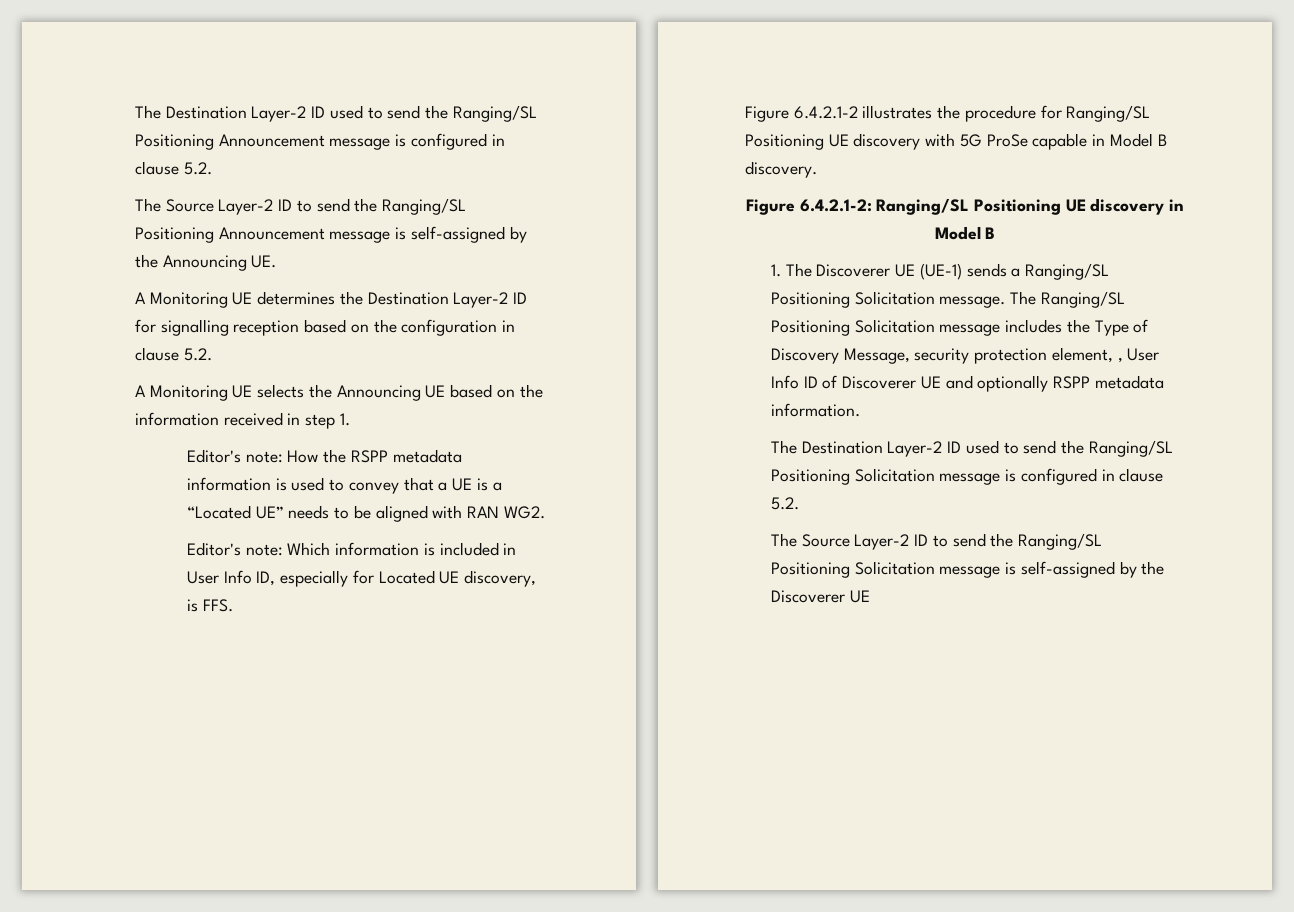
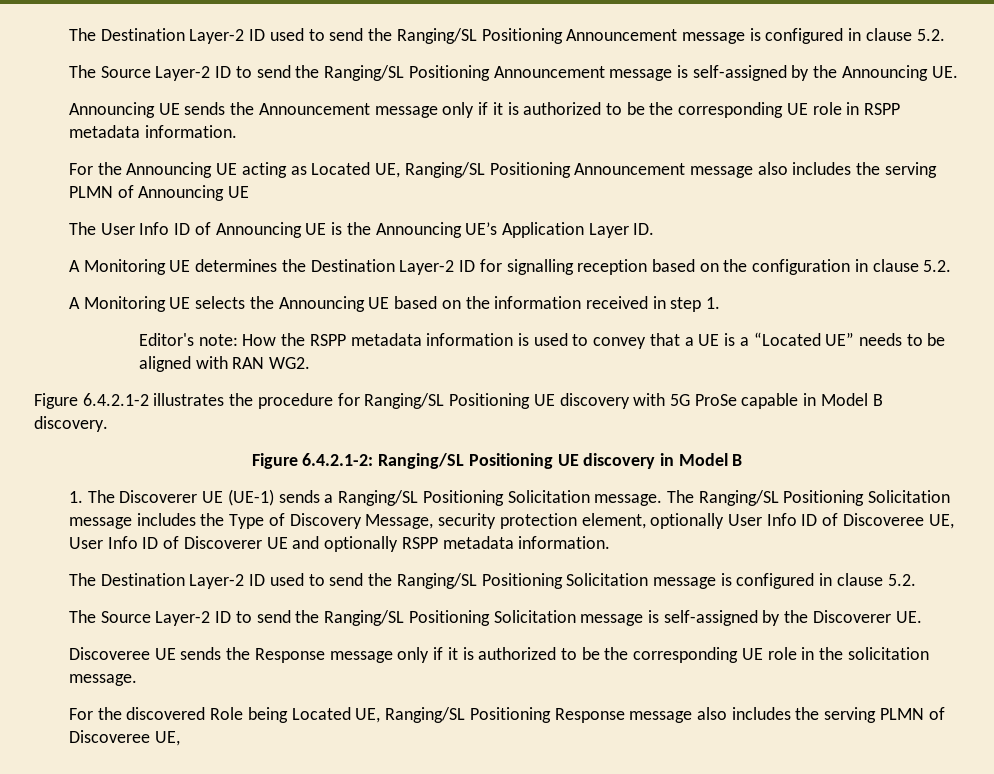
+ Announcing UE sends the Announcement message only if it is authorized to be the corresponding UE role in RSPP metadata information.
+ For the Announcing UE acting as Located UE, Ranging/SL Positioning Announcement message also includes the serving PLMN of Announcing UE
+ The User Info ID of Announcing UE is the Announcing UE’s Application Layer ID.
- Editor's note: Which information is included in User Info ID, especially for Located UE discovery, is FFS.
- The Ranging/SL Positioning Solicitation message includes the Type of Discovery Message, security protection element, , User Info ID of Discoverer UE and optionally RSPP metadata information.
+ The Ranging/SL Positioning Solicitation message includes the Type of Discovery Message, security protection element, optionally User Info ID of Discoveree UE, User Info ID of Discoverer UE and optionally RSPP metadata information.
- The Source Layer-2 ID to send the Ranging/SL Positioning Solicitation message is self-assigned by the Discoverer UE
+ The Source Layer-2 ID to send the Ranging/SL Positioning Solicitation message is self-assigned by the Discoverer UE.
+ Discoveree UE sends the Response message only if it is authorized to be the corresponding UE role in the solicitation message.
+ For the discovered Role being Located UE, Ranging/SL Positioning Response message also includes the serving PLMN of Discoveree UE,

